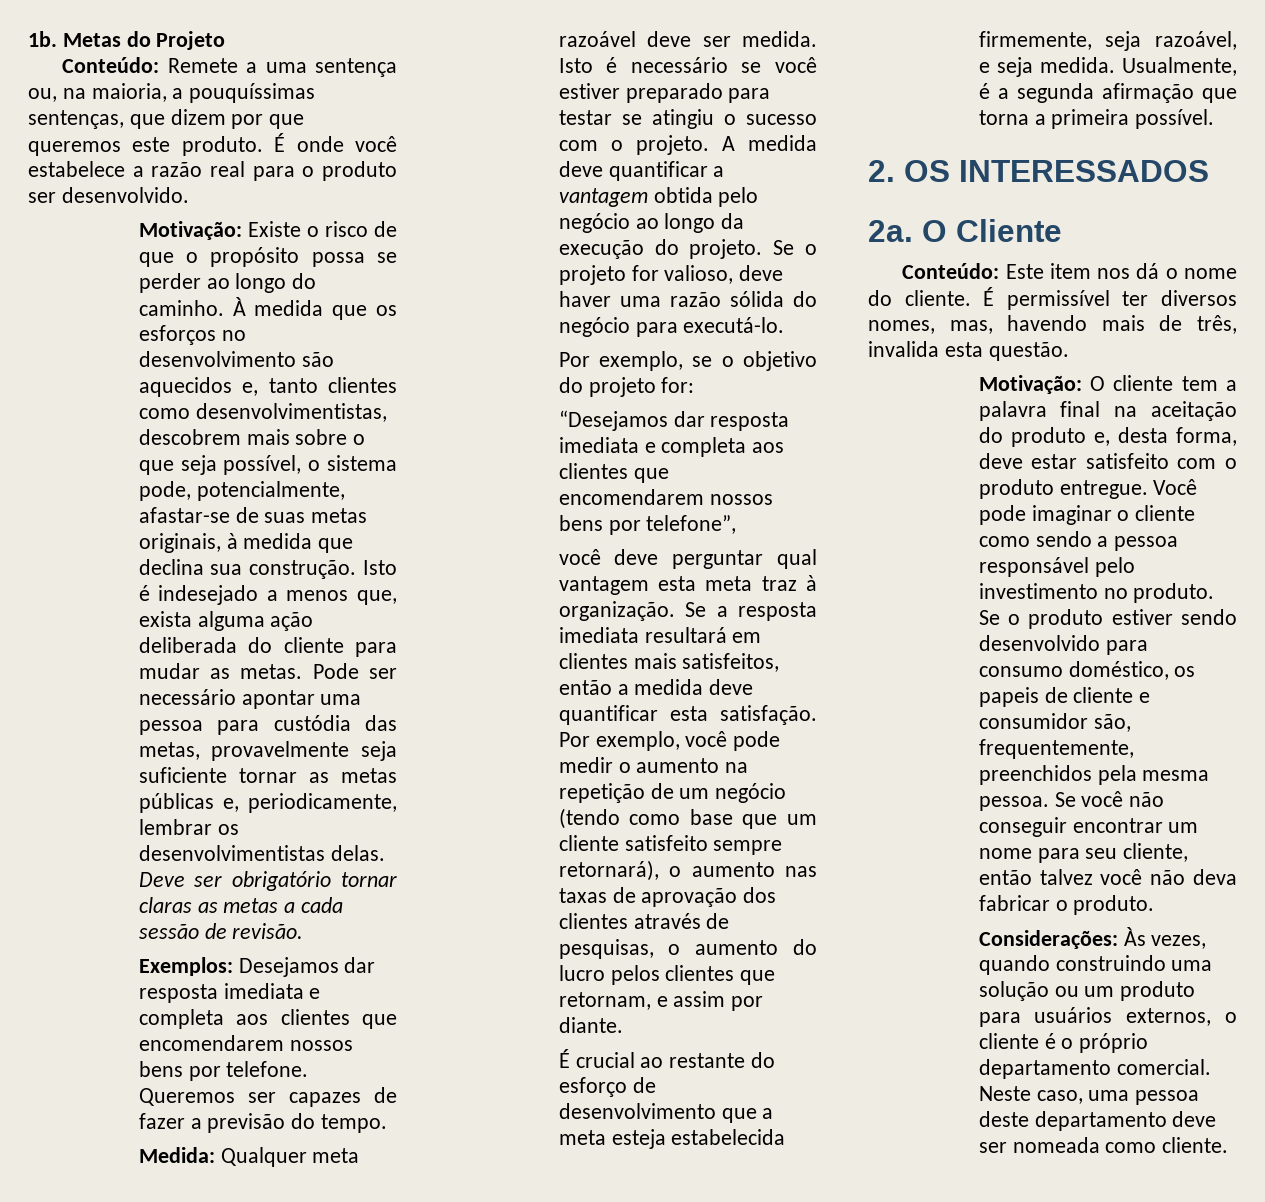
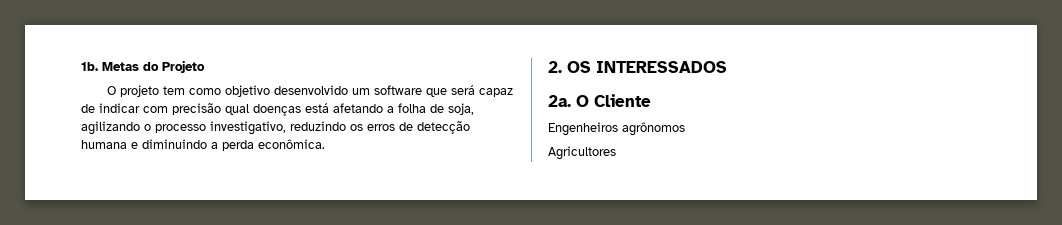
- Conteúdo: Remete a uma sentença ou, na maioria, a pouquíssimas sentenças, que dizem por que queremos este produto. É onde você estabelece a razão real para o produto ser desenvolvido.
- Motivação: Existe o risco de que o propósito possa se perder ao longo do caminho. À medida que os esforços no desenvolvimento são aquecidos e, tanto clientes como desenvolvimentistas, descobrem mais sobre o que seja possível, o sistema pode, potencialmente, afastar-se de suas metas originais, à medida que declina sua construção. Isto é indesejado a menos que, exista alguma ação deliberada do cliente para mudar as metas. Pode ser necessário apontar uma pessoa para custódia das metas, provavelmente seja suficiente tornar as metas públicas e, periodicamente, lembrar os desenvolvimentistas delas. Deve ser obrigatório tornar claras as metas a cada sessão de revisão.
- Exemplos: Desejamos dar resposta imediata e completa aos clientes que encomendarem nossos bens por telefone. Queremos ser capazes de fazer a previsão do tempo.
- Medida: Qualquer meta razoável deve ser medida. Isto é necessário se você estiver preparado para testar se atingiu o sucesso com o projeto. A medida deve quantificar a vantagem obtida pelo negócio ao longo da execução do projeto. Se o projeto for valioso, deve haver uma razão sólida do negócio para executá-lo.
- Por exemplo, se o objetivo do projeto for:
- “Desejamos dar resposta imediata e completa aos clientes que encomendarem nossos bens por telefone”,
- você deve perguntar qual vantagem esta meta traz à organização. Se a resposta imediata resultará em clientes mais satisfeitos, então a medida deve quantificar esta satisfação. Por exemplo, você pode medir o aumento na repetição de um negócio (tendo como base que um cliente satisfeito sempre retornará), o aumento nas taxas de aprovação dos clientes através de pesquisas, o aumento do lucro pelos clientes que retornam, e assim por diante.
- É crucial ao restante do esforço de desenvolvimento que a meta esteja estabelecida firmemente, seja razoável, e seja medida. Usualmente, é a segunda afirmação que torna a primeira possível.
+ O projeto tem como objetivo desenvolvido um software que será capaz de indicar com precisão qual doenças está afetando a folha de soja, agilizando o processo investigativo, reduzindo os erros de detecção humana e diminuindo a perda econômica.
- Conteúdo: Este item nos dá o nome do cliente. É permissível ter diversos nomes, mas, havendo mais de três, invalida esta questão.
- Motivação: O cliente tem a palavra final na aceitação do produto e, desta forma, deve estar satisfeito com o produto entregue. Você pode imaginar o cliente como sendo a pessoa responsável pelo investimento no produto. Se o produto estiver sendo desenvolvido para consumo doméstico, os papeis de cliente e consumidor são, frequentemente, preenchidos pela mesma pessoa. Se você não conseguir encontrar um nome para seu cliente, então talvez você não deva fabricar o produto.
- Considerações: Às vezes, quando construindo uma solução ou um produto para usuários externos, o cliente é o próprio departamento comercial. Neste caso, uma pessoa deste departamento deve ser nomeada como cliente.
+ Engenheiros agrônomos
+ Agricultores

